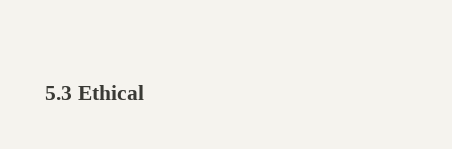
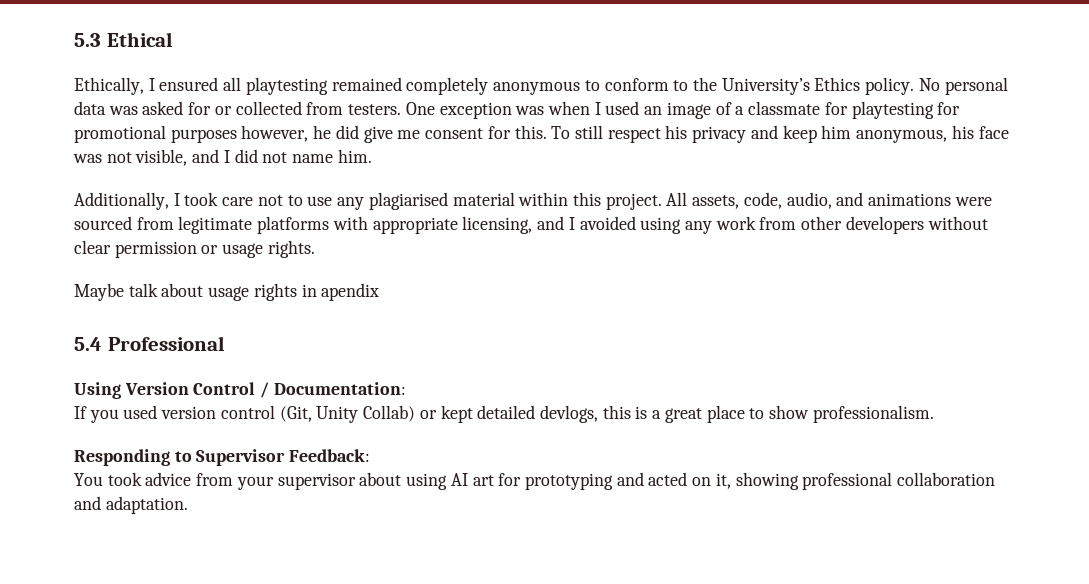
+ Ethically, I ensured all playtesting remained completely anonymous to conform to the University’s Ethics policy. No personal data was asked for or collected from testers. One exception was when I used an image of a classmate for playtesting for promotional purposes however, he did give me consent for this. To still respect his privacy and keep him anonymous, his face was not visible, and I did not name him.
+ Additionally, I took care not to use any plagiarised material within this project. All assets, code, audio, and animations were sourced from legitimate platforms with appropriate licensing, and I avoided using any work from other developers without clear permission or usage rights.
+ Maybe talk about usage rights in apendix
+ 5.4 Professional
+ Using Version Control / Documentation:
+ If you used version control (Git, Unity Collab) or kept detailed devlogs, this is a great place to show professionalism.
+ Responding to Supervisor Feedback:
+ You took advice from your supervisor about using AI art for prototyping and acted on it, showing professional collaboration and adaptation.

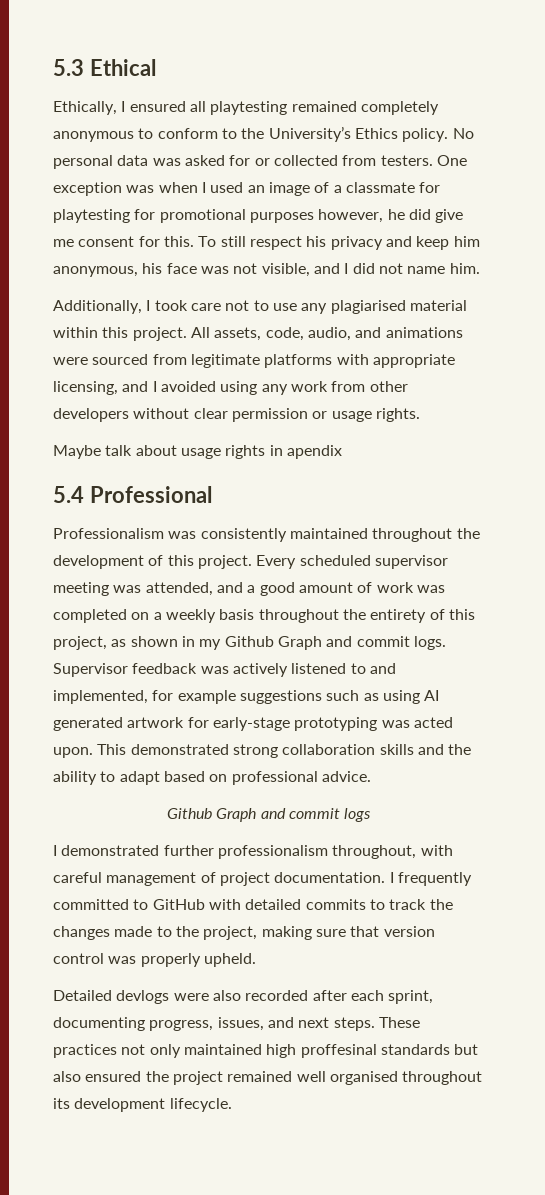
- Using Version Control / Documentation:
- If you used version control (Git, Unity Collab) or kept detailed devlogs, this is a great place to show professionalism.
- Responding to Supervisor Feedback:
- You took advice from your supervisor about using AI art for prototyping and acted on it, showing professional collaboration and adaptation.
+ Professionalism was consistently maintained throughout the development of this project. Every scheduled supervisor meeting was attended, and a good amount of work was completed on a weekly basis throughout the entirety of this project, as shown in my Github Graph and commit logs. Supervisor feedback was actively listened to and implemented, for example suggestions such as using AI generated artwork for early-stage prototyping was acted upon. This demonstrated strong collaboration skills and the ability to adapt based on professional advice.
+ Github Graph and commit logs
+ I demonstrated further professionalism throughout, with careful management of project documentation. I frequently committed to GitHub with detailed commits to track the changes made to the project, making sure that version control was properly upheld.
+ Detailed devlogs were also recorded after each sprint, documenting progress, issues, and next steps. These practices not only maintained high proffesinal standards but also ensured the project remained well organised throughout its development lifecycle.

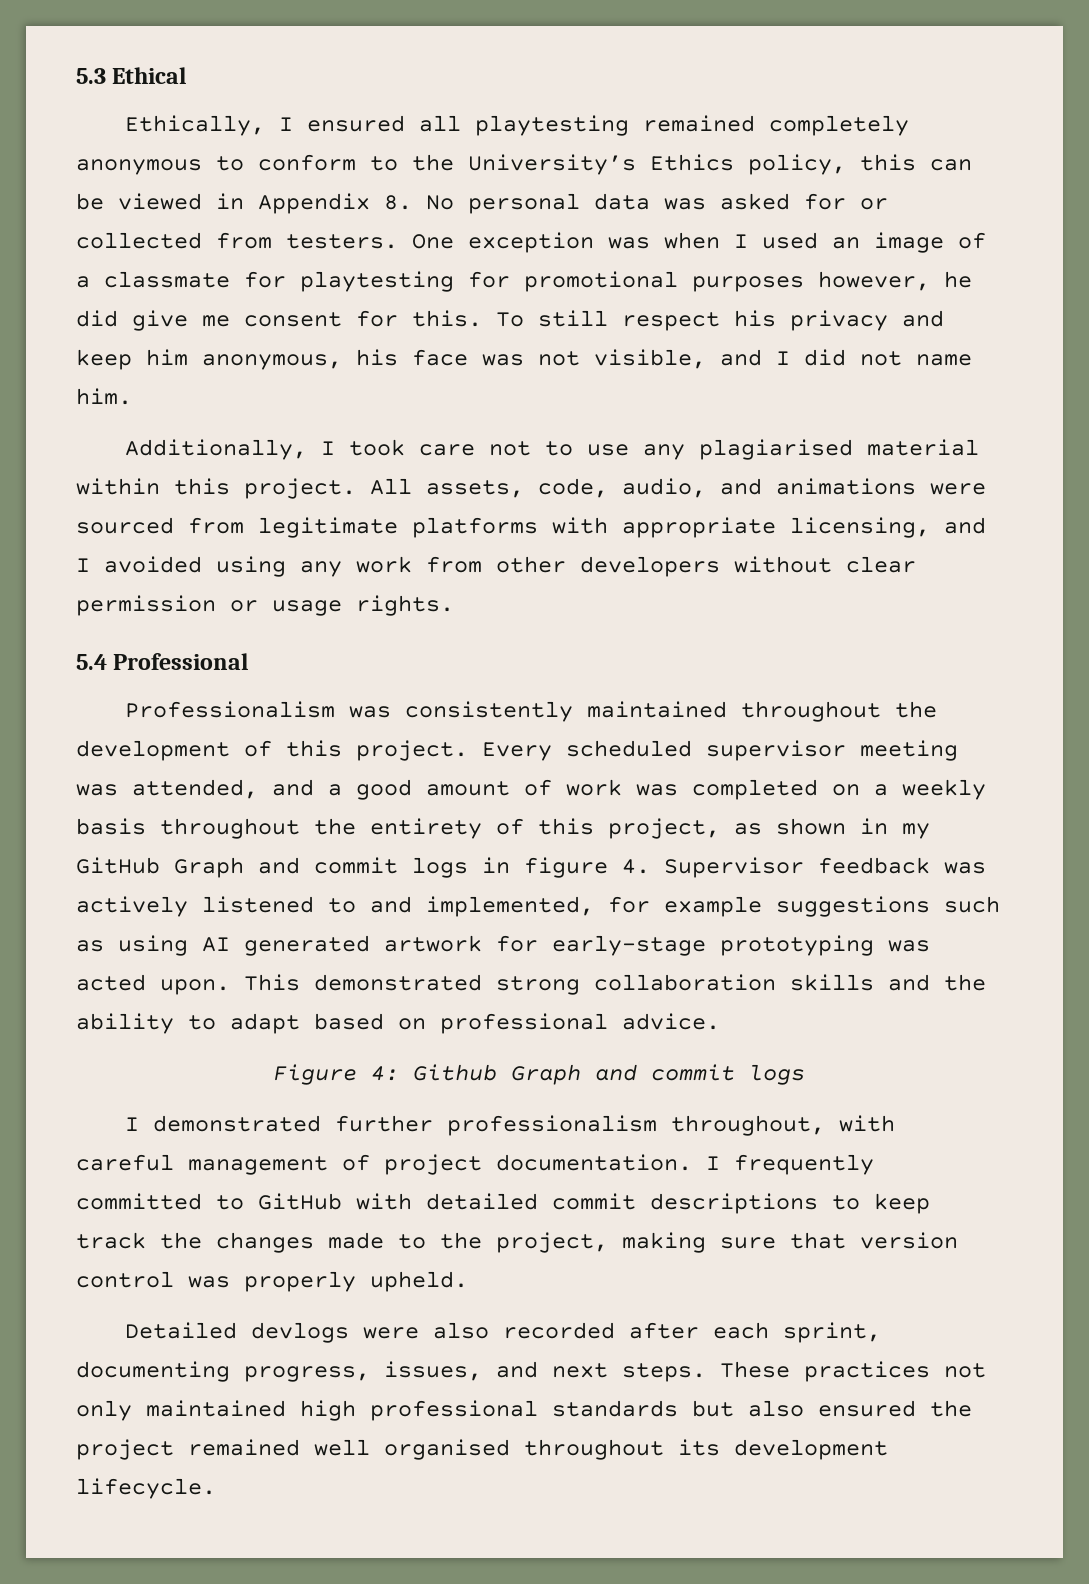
- Ethically, I ensured all playtesting remained completely anonymous to conform to the University’s Ethics policy. No personal data was asked for or collected from testers.
+ Ethically, I ensured all playtesting remained completely anonymous to conform to the University’s Ethics policy, this can be viewed in Appendix 8. No personal data was asked for or collected from testers.
- Maybe talk about usage rights in apendix
- Every scheduled supervisor meeting was attended, and a good amount of work was completed on a weekly basis throughout the entirety of this project, as shown in my Github Graph and commit logs. Supervisor feedback was actively listened to and implemented, for example suggestions such as using AI generated artwork for early-stage prototyping was acted upon.
+ Every scheduled supervisor meeting was attended, and a good amount of work was completed on a weekly basis throughout the entirety of this project, as shown in my GitHub Graph and commit logs in figure 4. Supervisor feedback was actively listened to and implemented, for example suggestions such as using AI generated artwork for early-stage prototyping was acted upon.
- Github Graph and commit logs
+ Figure 4: Github Graph and commit logs
- I frequently committed to GitHub with detailed commits to track the changes made to the project, making sure that version control was properly upheld.
+ I frequently committed to GitHub with detailed commit descriptions to keep track the changes made to the project, making sure that version control was properly upheld.
- These practices not only maintained high proffesinal standards but also ensured the project remained well organised throughout its development lifecycle.
+ These practices not only maintained high professional standards but also ensured the project remained well organised throughout its development lifecycle.

